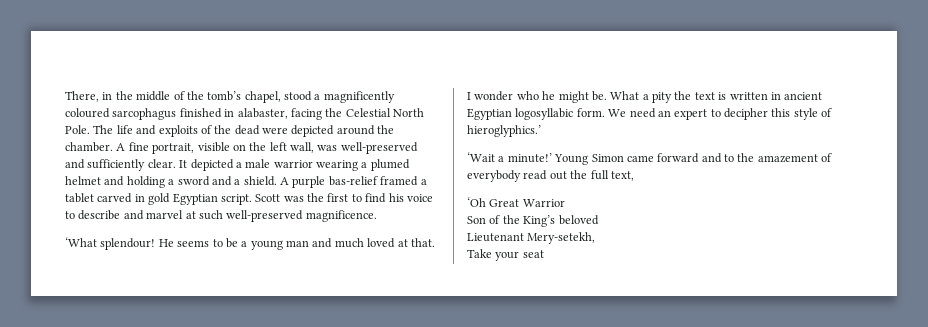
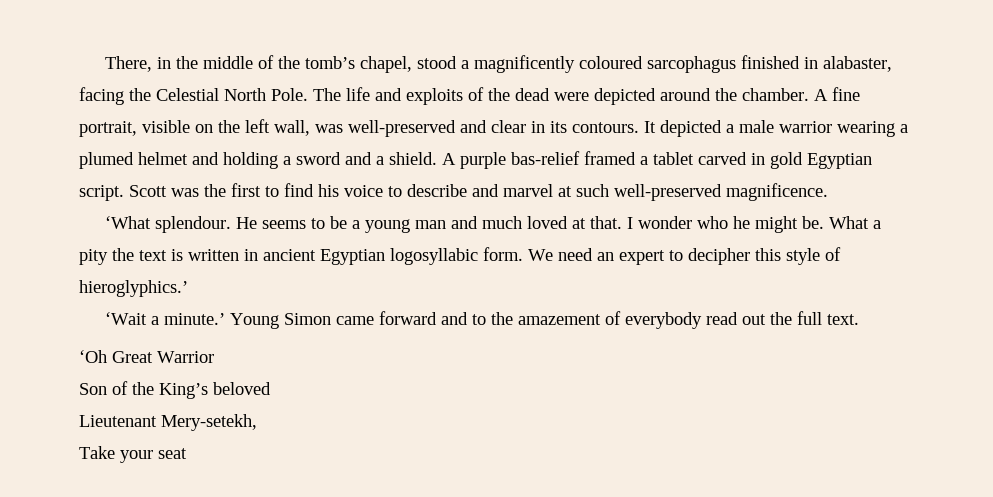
- A fine portrait, visible on the left wall, was well-preserved and sufficiently clear.
+ A fine portrait, visible on the left wall, was well-preserved and clear in its contours.
- ‘What splendour!
+ ‘What splendour.
- ‘Wait a minute!’
+ ‘Wait a minute.’
- Young Simon came forward and to the amazement of everybody read out the full text,
+ Young Simon came forward and to the amazement of everybody read out the full text.

